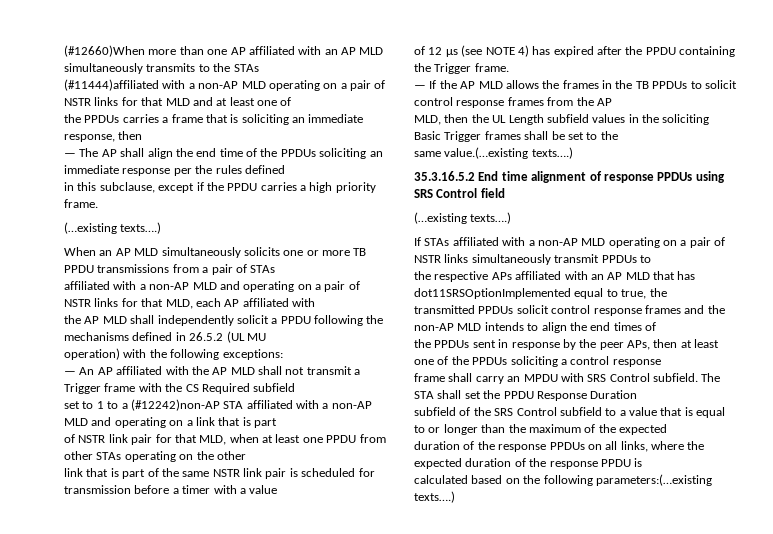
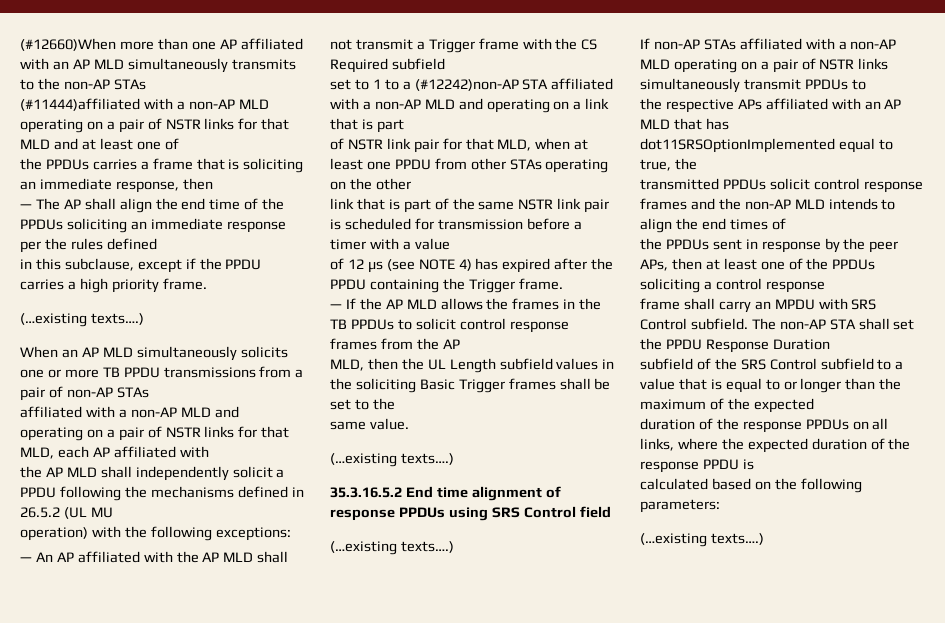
- (#12660)When more than one AP affiliated with an AP MLD simultaneously transmits to the STAs
+ (#12660)When more than one AP affiliated with an AP MLD simultaneously transmits to the non-AP STAs
- When an AP MLD simultaneously solicits one or more TB PPDU transmissions from a pair of STAs
+ When an AP MLD simultaneously solicits one or more TB PPDU transmissions from a pair of non-AP STAs
- same value.(…existing texts….)
+ same value.
+ (…existing texts….)
- If STAs affiliated with a non-AP MLD operating on a pair of NSTR links simultaneously transmit PPDUs to
+ If non-AP STAs affiliated with a non-AP MLD operating on a pair of NSTR links simultaneously transmit PPDUs to
- The STA shall set the PPDU Response Duration
+ The non-AP STA shall set the PPDU Response Duration
- calculated based on the following parameters:(…existing texts….)
+ calculated based on the following parameters:
+ (…existing texts….)

